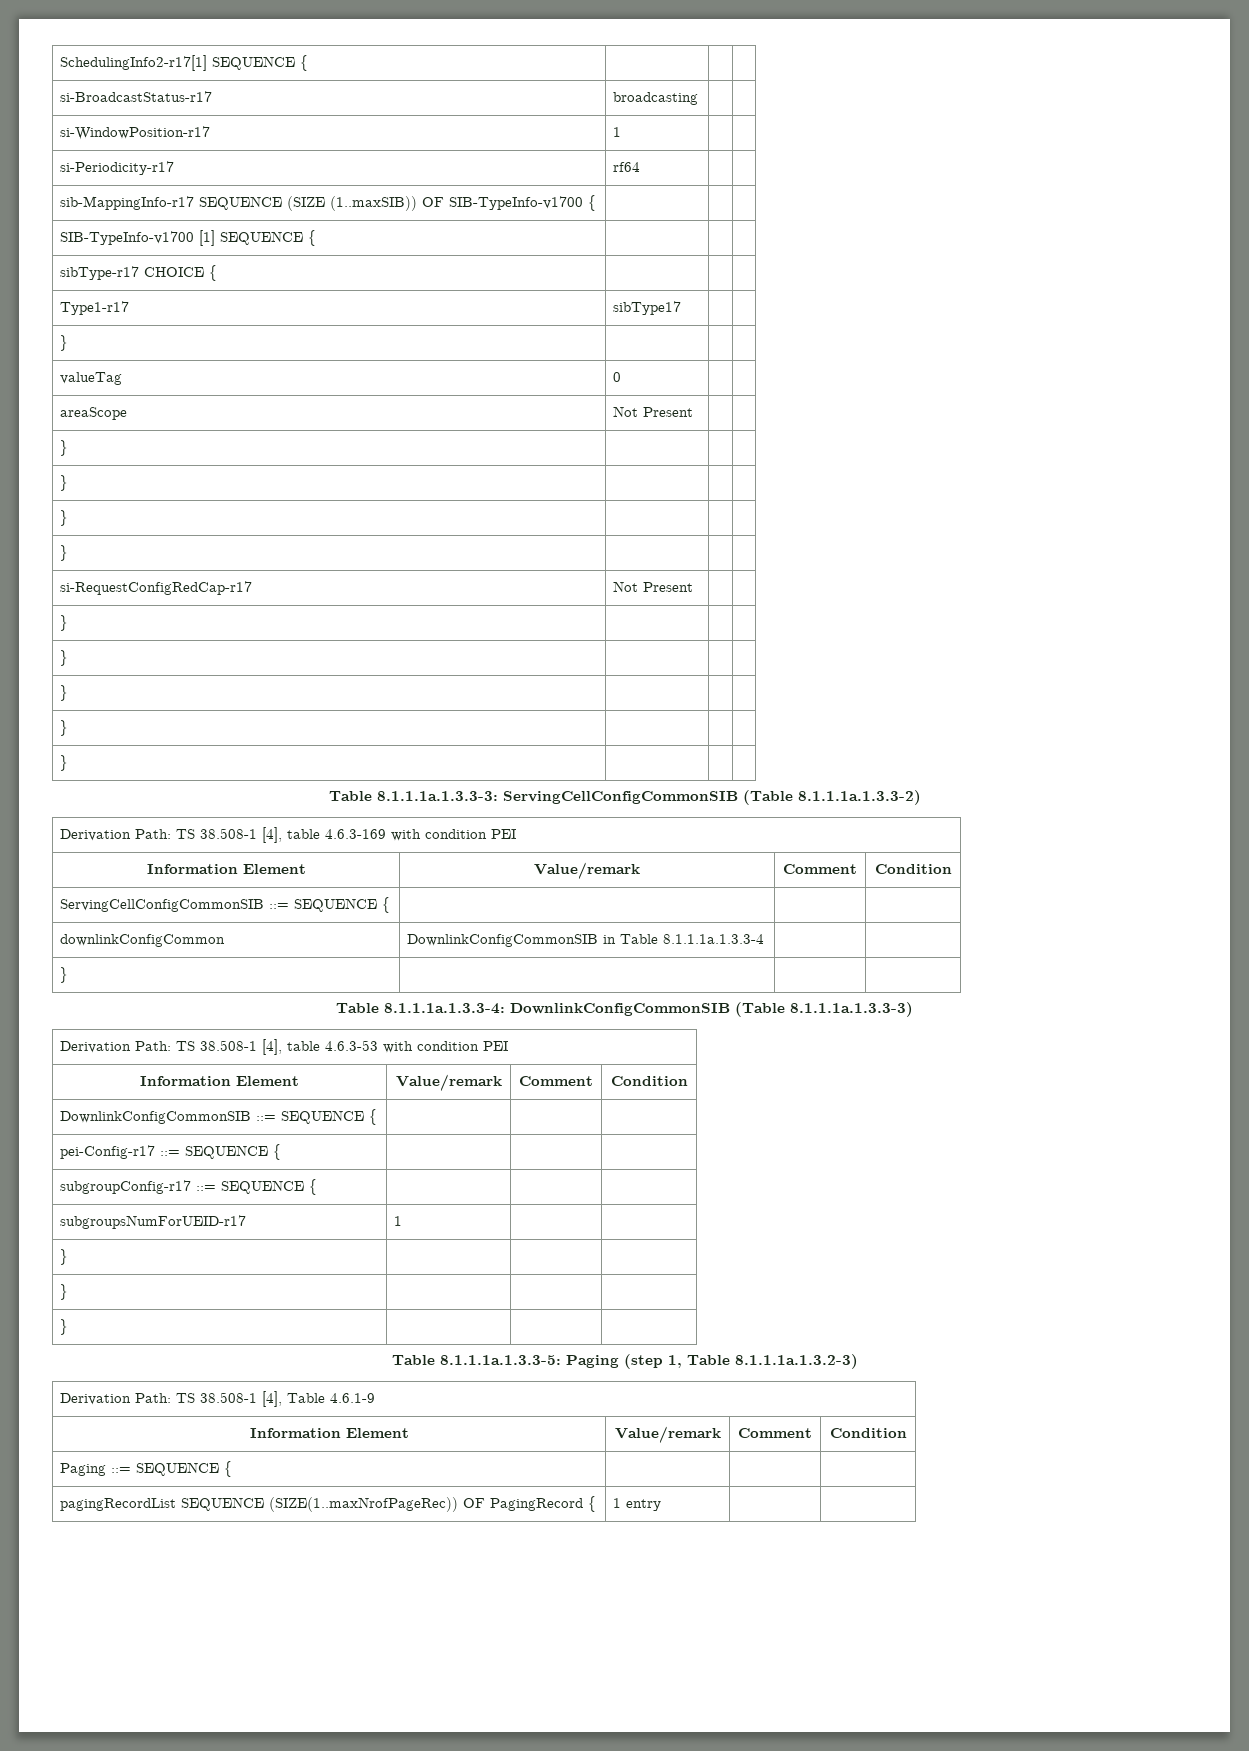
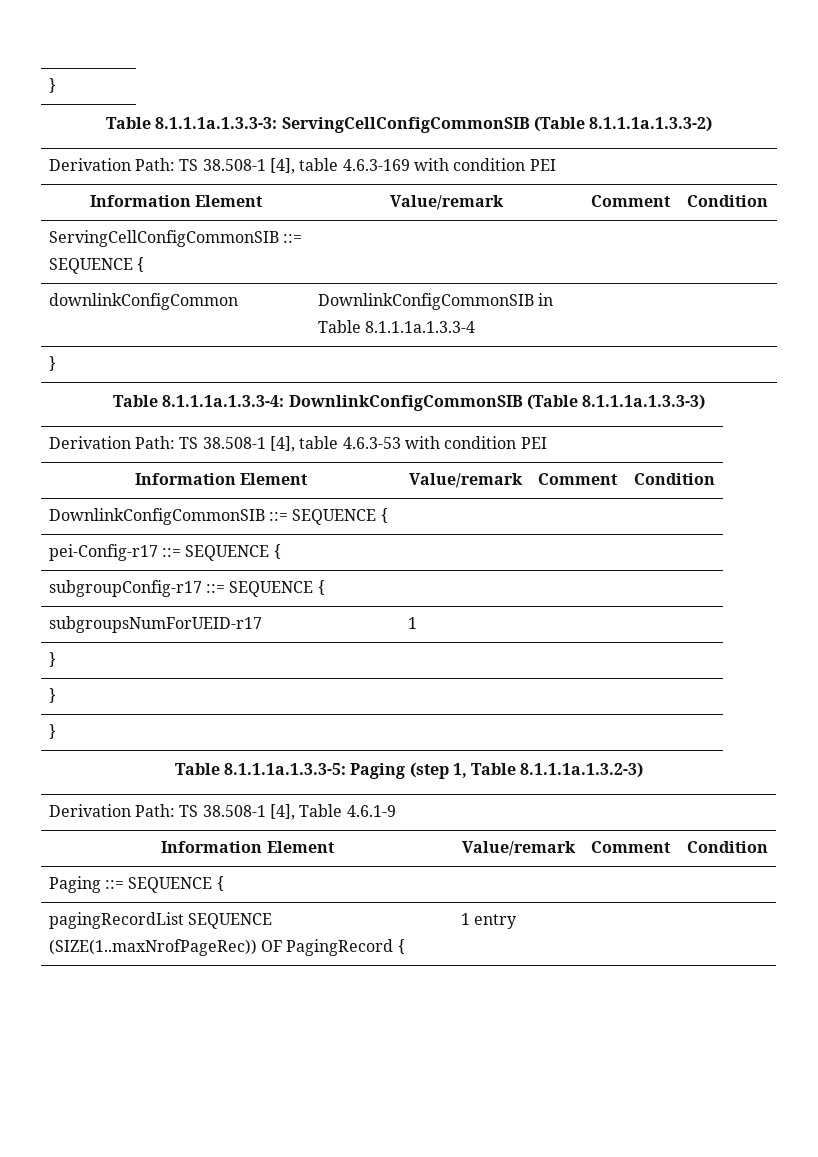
- SchedulingInfo2-r17[1] SEQUENCE { | | |
- si-BroadcastStatus-r17 | broadcasting | |
- si-WindowPosition-r17 | 1 | |
- si-Periodicity-r17 | rf64 | |
- sib-MappingInfo-r17 SEQUENCE (SIZE (1..maxSIB)) OF SIB-TypeInfo-v1700 { | | |
- SIB-TypeInfo-v1700 [1] SEQUENCE { | | |
- sibType-r17 CHOICE { | | |
- Type1-r17 | sibType17 | |
- } | | |
- valueTag | 0 | |
- areaScope | Not Present | |
- } | | |
- } | | |
- } | | |
- } | | |
- si-RequestConfigRedCap-r17 | Not Present | |
- } | | |
- } | | |
- } | | |
- } | | |

